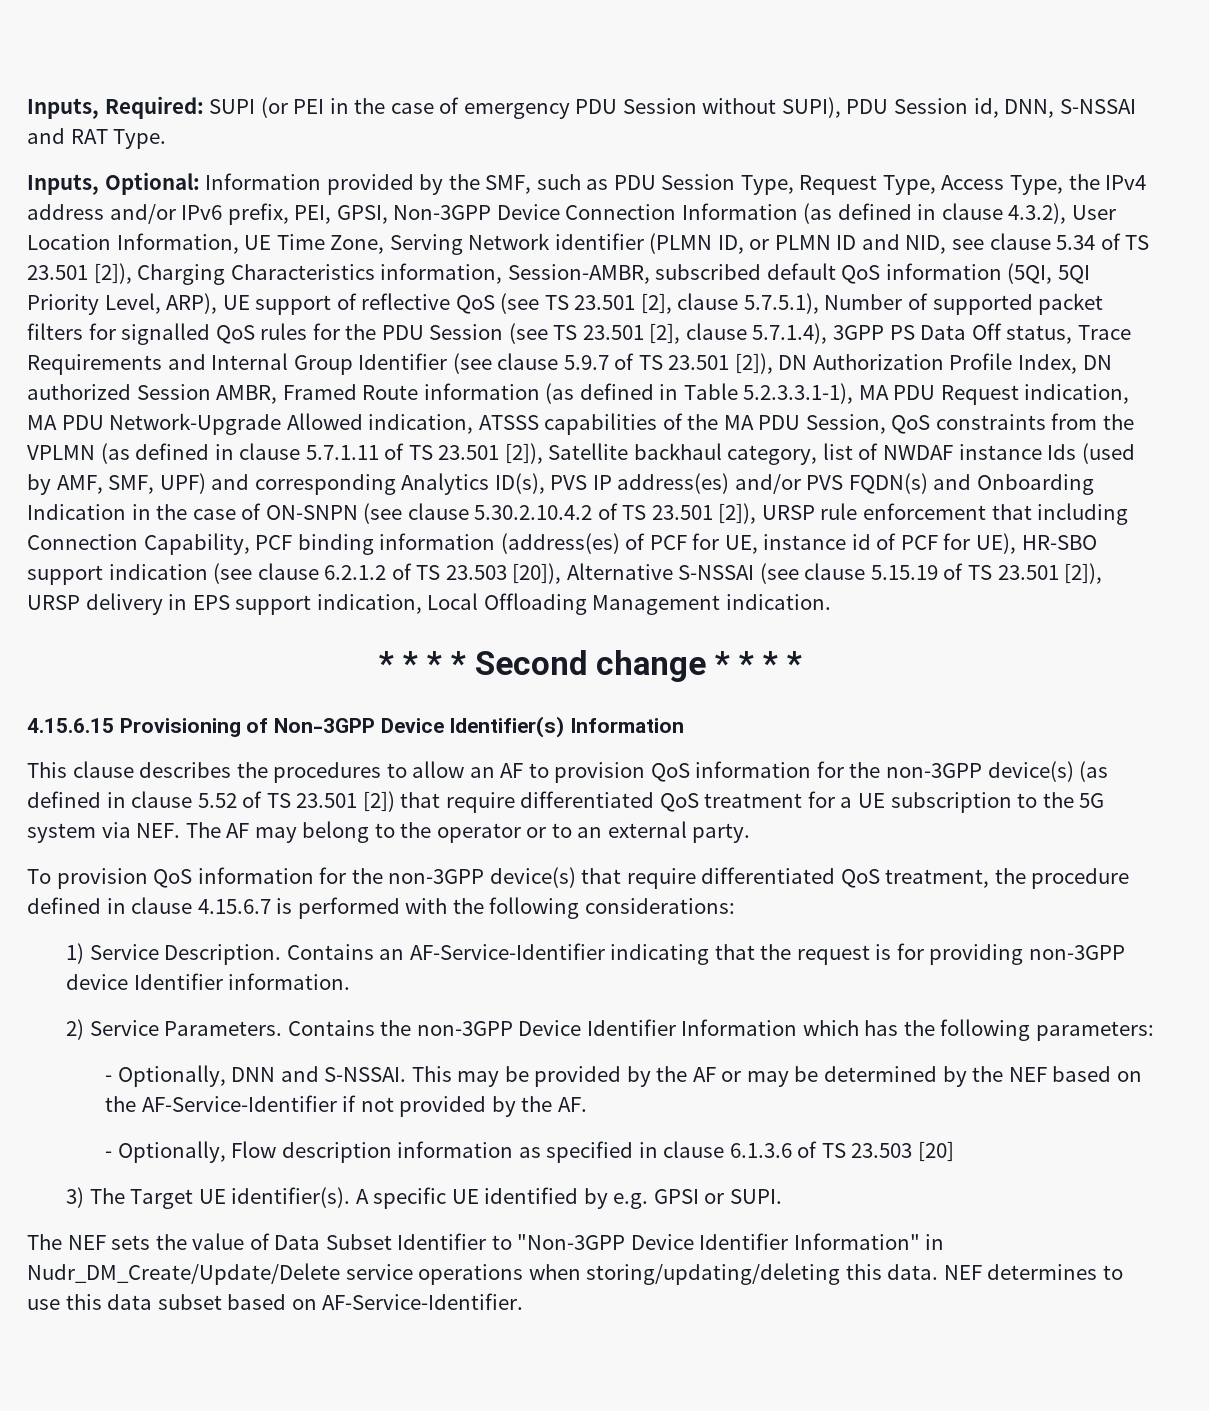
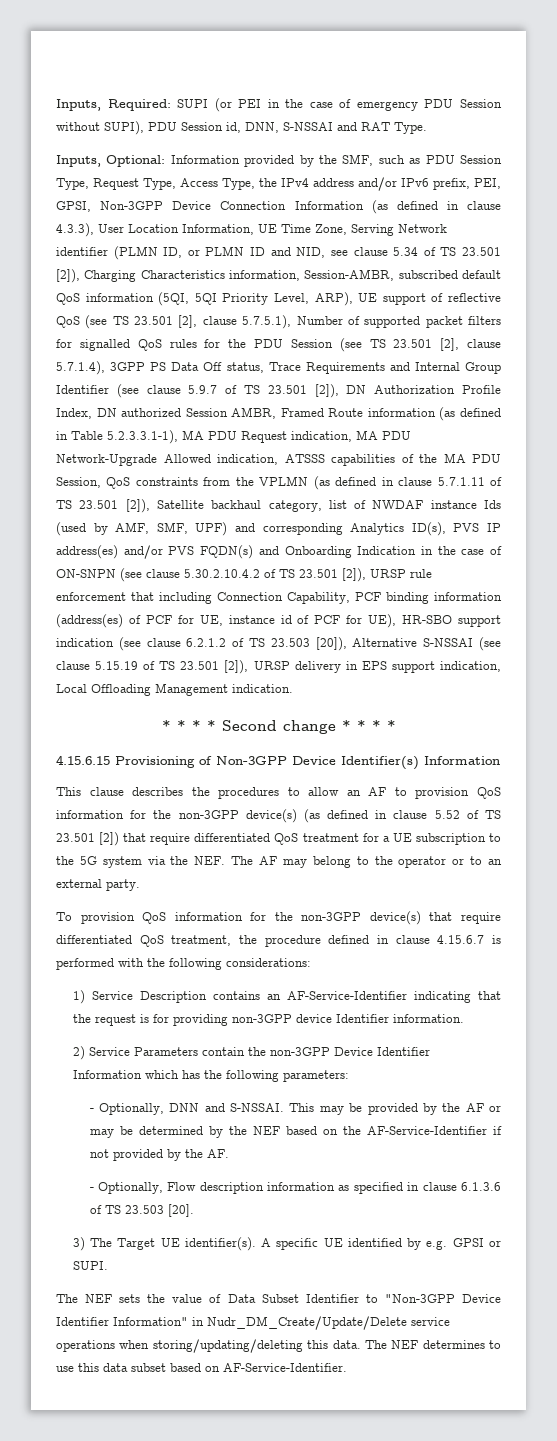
- Information provided by the SMF, such as PDU Session Type, Request Type, Access Type, the IPv4 address and/or IPv6 prefix, PEI, GPSI, Non-3GPP Device Connection Information (as defined in clause 4.3.2), User Location Information, UE Time Zone, Serving Network identifier (PLMN ID, or PLMN ID and NID, see clause 5.34 of TS 23.501 [2]), Charging Characteristics information, Session-AMBR, subscribed default QoS information (5QI, 5QI Priority Level, ARP), UE support of reflective QoS (see TS 23.501 [2], clause 5.7.5.1), Number of supported packet filters for signalled QoS rules for the PDU Session (see TS 23.501 [2], clause 5.7.1.4), 3GPP PS Data Off status, Trace Requirements and Internal Group Identifier (see clause 5.9.7 of TS 23.501 [2]), DN Authorization Profile Index, DN authorized Session AMBR, Framed Route information (as defined in Table 5.2.3.3.1-1), MA PDU Request indication, MA PDU Network-Upgrade Allowed indication, ATSSS capabilities of the MA PDU Session, QoS constraints from the VPLMN (as defined in clause 5.7.1.11 of TS 23.501 [2]), Satellite backhaul category, list of NWDAF instance Ids (used by AMF, SMF, UPF) and corresponding Analytics ID(s), PVS IP address(es) and/or PVS FQDN(s) and Onboarding Indication in the case of ON-SNPN (see clause 5.30.2.10.4.2 of TS 23.501 [2]), URSP rule enforcement that including Connection Capability, PCF binding information (address(es) of PCF for UE, instance id of PCF for UE), HR-SBO support indication (see clause 6.2.1.2 of TS 23.503 [20]), Alternative S-NSSAI (see clause 5.15.19 of TS 23.501 [2]), URSP delivery in EPS support indication, Local Offloading Management indication.
+ Information provided by the SMF, such as PDU Session Type, Request Type, Access Type, the IPv4 address and/or IPv6 prefix, PEI, GPSI, Non-3GPP Device Connection Information (as defined in clause 4.3.3), User Location Information, UE Time Zone, Serving Network identifier (PLMN ID, or PLMN ID and NID, see clause 5.34 of TS 23.501 [2]), Charging Characteristics information, Session-AMBR, subscribed default QoS information (5QI, 5QI Priority Level, ARP), UE support of reflective QoS (see TS 23.501 [2], clause 5.7.5.1), Number of supported packet filters for signalled QoS rules for the PDU Session (see TS 23.501 [2], clause 5.7.1.4), 3GPP PS Data Off status, Trace Requirements and Internal Group Identifier (see clause 5.9.7 of TS 23.501 [2]), DN Authorization Profile Index, DN authorized Session AMBR, Framed Route information (as defined in Table 5.2.3.3.1-1), MA PDU Request indication, MA PDU Network-Upgrade Allowed indication, ATSSS capabilities of the MA PDU Session, QoS constraints from the VPLMN (as defined in clause 5.7.1.11 of TS 23.501 [2]), Satellite backhaul category, list of NWDAF instance Ids (used by AMF, SMF, UPF) and corresponding Analytics ID(s), PVS IP address(es) and/or PVS FQDN(s) and Onboarding Indication in the case of ON-SNPN (see clause 5.30.2.10.4.2 of TS 23.501 [2]), URSP rule enforcement that including Connection Capability, PCF binding information (address(es) of PCF for UE, instance id of PCF for UE), HR-SBO support indication (see clause 6.2.1.2 of TS 23.503 [20]), Alternative S-NSSAI (see clause 5.15.19 of TS 23.501 [2]), URSP delivery in EPS support indication, Local Offloading Management indication.
- This clause describes the procedures to allow an AF to provision QoS information for the non-3GPP device(s) (as defined in clause 5.52 of TS 23.501 [2]) that require differentiated QoS treatment for a UE subscription to the 5G system via NEF. The AF may belong to the operator or to an external party.
+ This clause describes the procedures to allow an AF to provision QoS information for the non-3GPP device(s) (as defined in clause 5.52 of TS 23.501 [2]) that require differentiated QoS treatment for a UE subscription to the 5G system via the NEF. The AF may belong to the operator or to an external party.
- 1) Service Description. Contains an AF-Service-Identifier indicating that the request is for providing non-3GPP device Identifier information.
+ 1) Service Description contains an AF-Service-Identifier indicating that the request is for providing non-3GPP device Identifier information.
- 2) Service Parameters. Contains the non-3GPP Device Identifier Information which has the following parameters:
+ 2) Service Parameters contain the non-3GPP Device Identifier Information which has the following parameters:
- - Optionally, Flow description information as specified in clause 6.1.3.6 of TS 23.503 [20]
+ - Optionally, Flow description information as specified in clause 6.1.3.6 of TS 23.503 [20].
- NEF determines to use this data subset based on AF-Service-Identifier.
+ The NEF determines to use this data subset based on AF-Service-Identifier.

